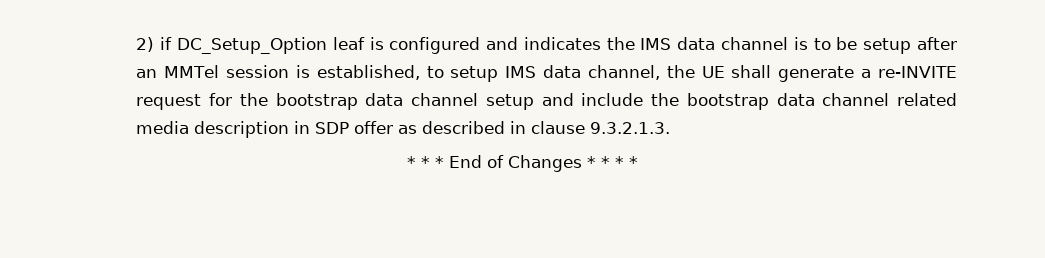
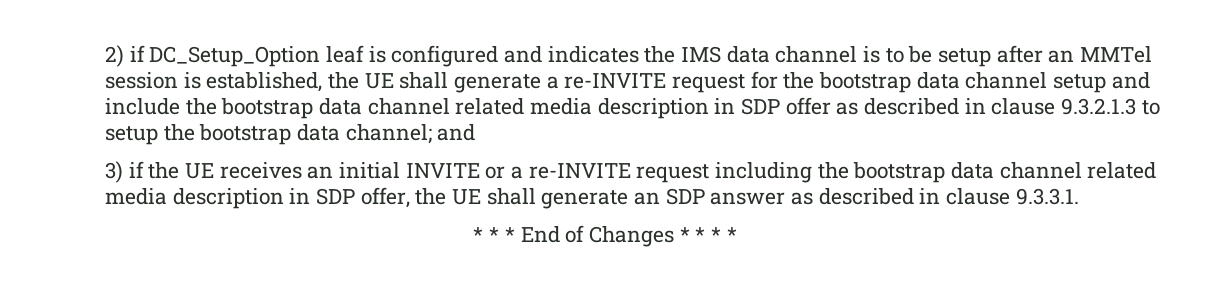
- 2) if DC_Setup_Option leaf is configured and indicates the IMS data channel is to be setup after an MMTel session is established, to setup IMS data channel, the UE shall generate a re-INVITE request for the bootstrap data channel setup and include the bootstrap data channel related media description in SDP offer as described in clause 9.3.2.1.3.
+ 2) if DC_Setup_Option leaf is configured and indicates the IMS data channel is to be setup after an MMTel session is established, the UE shall generate a re-INVITE request for the bootstrap data channel setup and include the bootstrap data channel related media description in SDP offer as described in clause 9.3.2.1.3 to setup the bootstrap data channel; and
+ 3) if the UE receives an initial INVITE or a re-INVITE request including the bootstrap data channel related media description in SDP offer, the UE shall generate an SDP answer as described in clause 9.3.3.1.

